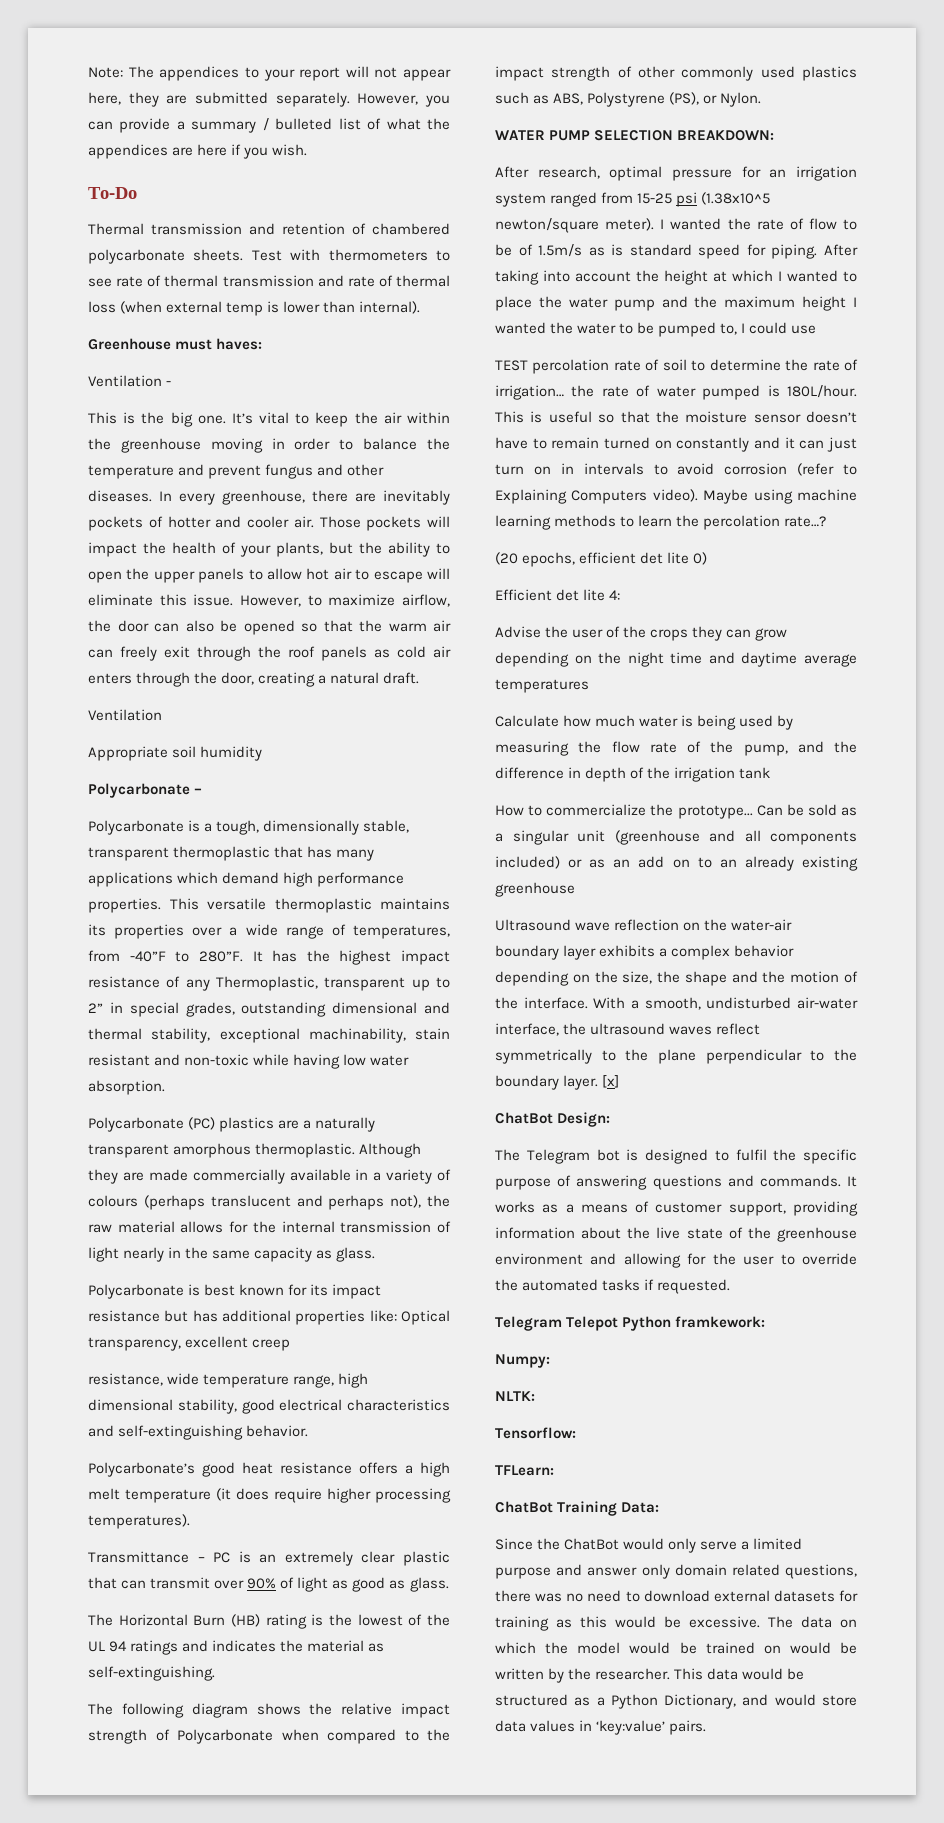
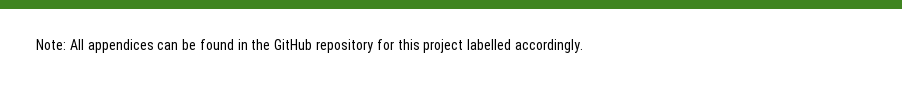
- Note: The appendices to your report will not appear here, they are submitted separately. However, you can provide a summary / bulleted list of what the appendices are here if you wish.
- To-Do
- Thermal transmission and retention of chambered polycarbonate sheets. Test with thermometers to see rate of thermal transmission and rate of thermal loss (when external temp is lower than internal).
- Greenhouse must haves:
- Ventilation -
- This is the big one. It’s vital to keep the air within the greenhouse moving in order to balance the temperature and prevent fungus and other diseases. In every greenhouse, there are inevitably pockets of hotter and cooler air. Those pockets will impact the health of your plants, but the ability to open the upper panels to allow hot air to escape will eliminate this issue. However, to maximize airflow, the door can also be opened so that the warm air can freely exit through the roof panels as cold air enters through the door, creating a natural draft.
- Ventilation
- Appropriate soil humidity
- Polycarbonate –
- Polycarbonate is a tough, dimensionally stable, transparent thermoplastic that has many applications which demand high performance properties. This versatile thermoplastic maintains its properties over a wide range of temperatures, from -40”F to 280”F. It has the highest impact resistance of any Thermoplastic, transparent up to 2” in special grades, outstanding dimensional and thermal stability, exceptional machinability, stain resistant and non-toxic while having low water absorption.
- Polycarbonate (PC) plastics are a naturally transparent amorphous thermoplastic. Although they are made commercially available in a variety of colours (perhaps translucent and perhaps not), the raw material allows for the internal transmission of light nearly in the same capacity as glass.
- Polycarbonate is best known for its impact resistance but has additional properties like: Optical transparency, excellent creep
- resistance, wide temperature range, high dimensional stability, good electrical characteristics and self-extinguishing behavior.
- Polycarbonate’s good heat resistance offers a high melt temperature (it does require higher processing temperatures).
- Transmittance – PC is an extremely clear plastic that can transmit over 90% of light as good as glass.
- The Horizontal Burn (HB) rating is the lowest of the UL 94 ratings and indicates the material as self-extinguishing.
- The following diagram shows the relative impact strength of Polycarbonate when compared to the impact strength of other commonly used plastics such as ABS, Polystyrene (PS), or Nylon.
- WATER PUMP SELECTION BREAKDOWN:
- After research, optimal pressure for an irrigation system ranged from 15-25 psi (1.38x10^5 newton/square meter). I wanted the rate of flow to be of 1.5m/s as is standard speed for piping. After taking into account the height at which I wanted to place the water pump and the maximum height I wanted the water to be pumped to, I could use
- TEST percolation rate of soil to determine the rate of irrigation… the rate of water pumped is 180L/hour. This is useful so that the moisture sensor doesn’t have to remain turned on constantly and it can just turn on in intervals to avoid corrosion (refer to Explaining Computers video). Maybe using machine learning methods to learn the percolation rate…?
- (20 epochs, efficient det lite 0)
- Efficient det lite 4:
- Advise the user of the crops they can grow depending on the night time and daytime average temperatures
- Calculate how much water is being used by measuring the flow rate of the pump, and the difference in depth of the irrigation tank
- How to commercialize the prototype... Can be sold as a singular unit (greenhouse and all components included) or as an add on to an already existing greenhouse
- Ultrasound wave reflection on the water-air boundary layer exhibits a complex behavior depending on the size, the shape and the motion of the interface. With a smooth, undisturbed air-water interface, the ultrasound waves reflect symmetrically to the plane perpendicular to the boundary layer. [x]
- ChatBot Design:
- The Telegram bot is designed to fulfil the specific purpose of answering questions and commands. It works as a means of customer support, providing information about the live state of the greenhouse environment and allowing for the user to override the automated tasks if requested.
- Telegram Telepot Python framkework:
- Numpy:
- NLTK:
- Tensorflow:
- TFLearn:
- ChatBot Training Data:
- Since the ChatBot would only serve a limited purpose and answer only domain related questions, there was no need to download external datasets for training as this would be excessive. The data on which the model would be trained on would be written by the researcher. This data would be structured as a Python Dictionary, and would store data values in ‘key:value’ pairs.
+ Note: All appendices can be found in the GitHub repository for this project labelled accordingly.

